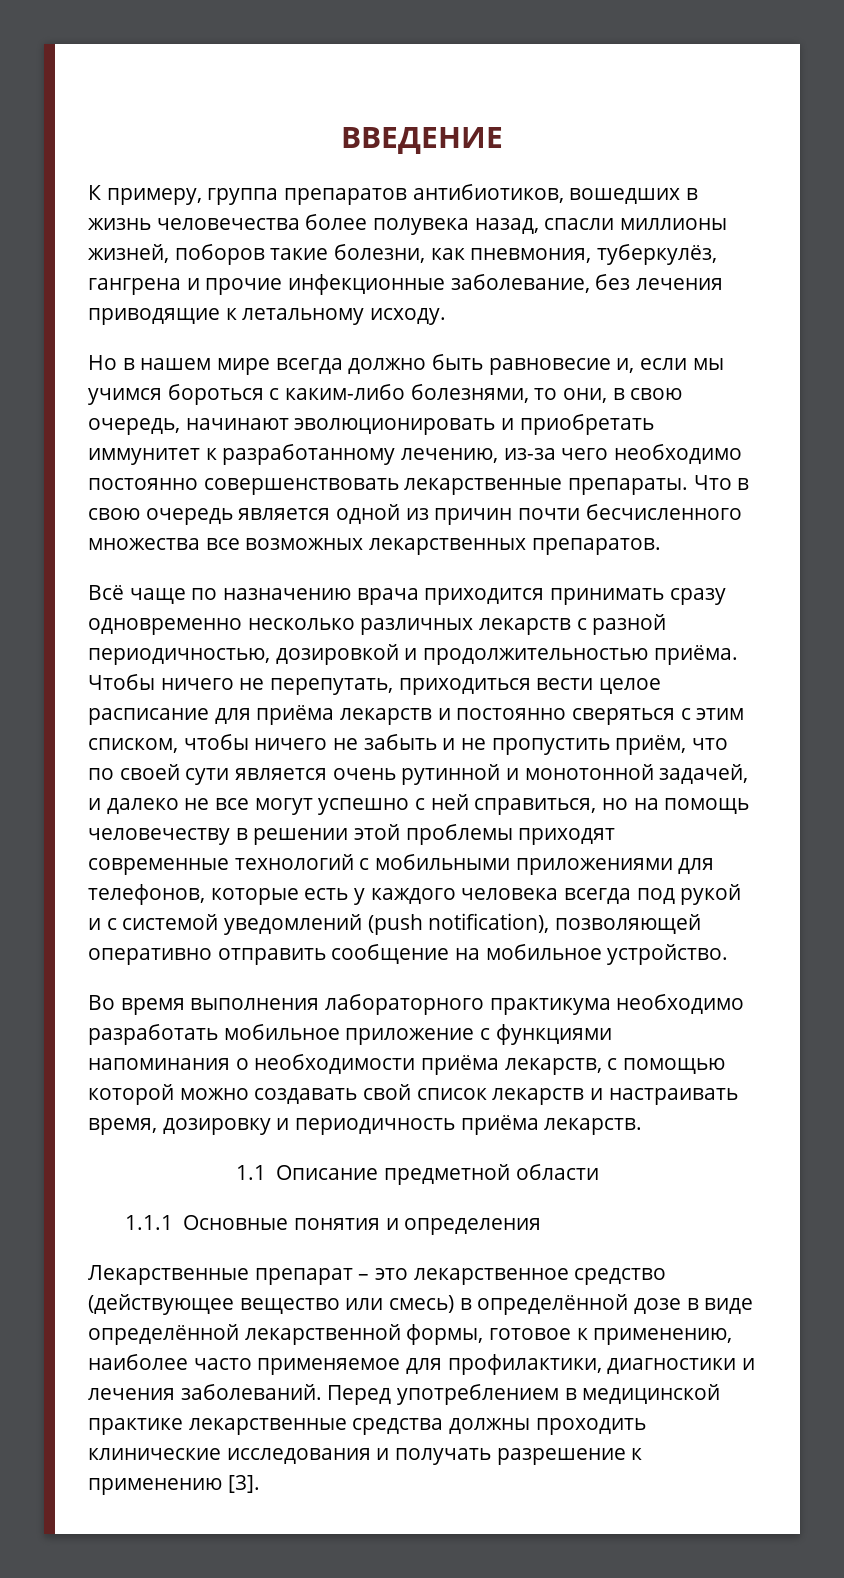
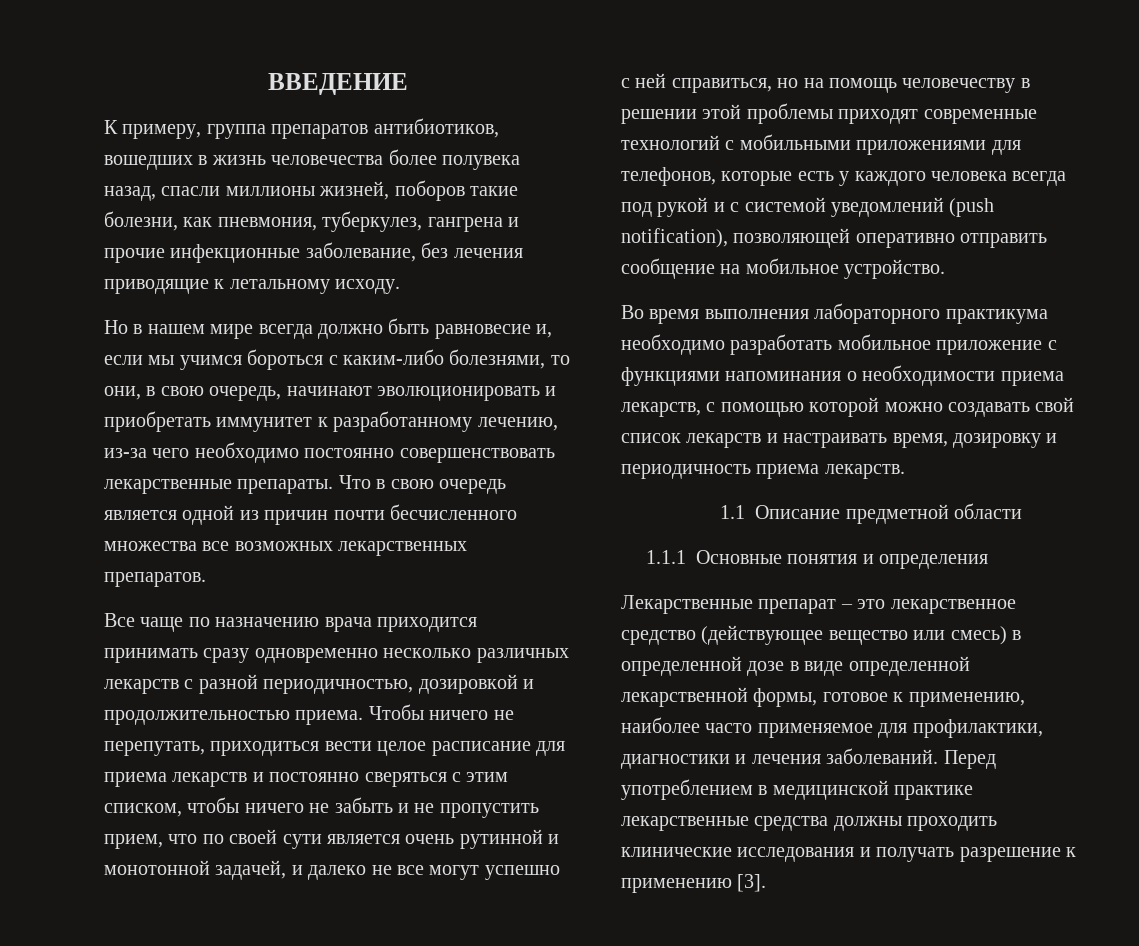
- К примеру, группа препаратов антибиотиков, вошедших в жизнь человечества более полувека назад, спасли миллионы жизней, поборов такие болезни, как пневмония, туберкулёз, гангрена и прочие инфекционные заболевание, без лечения приводящие к летальному исходу.
+ К примеру, группа препаратов антибиотиков, вошедших в жизнь человечества более полувека назад, спасли миллионы жизней, поборов такие болезни, как пневмония, туберкулез, гангрена и прочие инфекционные заболевание, без лечения приводящие к летальному исходу.
- Всё чаще по назначению врача приходится принимать сразу одновременно несколько различных лекарств с разной периодичностью, дозировкой и продолжительностью приёма.
+ Все чаще по назначению врача приходится принимать сразу одновременно несколько различных лекарств с разной периодичностью, дозировкой и продолжительностью приема.
- Чтобы ничего не перепутать, приходиться вести целое расписание для приёма лекарств и постоянно сверяться с этим списком, чтобы ничего не забыть и не пропустить приём, что по своей сути является очень рутинной и монотонной задачей, и далеко не все могут успешно с ней справиться, но на помощь человечеству в решении этой проблемы приходят современные технологий с мобильными приложениями для телефонов, которые есть у каждого человека всегда под рукой и с системой уведомлений (push notification), позволяющей оперативно отправить сообщение на мобильное устройство.
+ Чтобы ничего не перепутать, приходиться вести целое расписание для приема лекарств и постоянно сверяться с этим списком, чтобы ничего не забыть и не пропустить прием, что по своей сути является очень рутинной и монотонной задачей, и далеко не все могут успешно с ней справиться, но на помощь человечеству в решении этой проблемы приходят современные технологий с мобильными приложениями для телефонов, которые есть у каждого человека всегда под рукой и с системой уведомлений (push notification), позволяющей оперативно отправить сообщение на мобильное устройство.
- Во время выполнения лабораторного практикума необходимо разработать мобильное приложение с функциями напоминания о необходимости приёма лекарств, с помощью которой можно создавать свой список лекарств и настраивать время, дозировку и периодичность приёма лекарств.
+ Во время выполнения лабораторного практикума необходимо разработать мобильное приложение с функциями напоминания о необходимости приема лекарств, с помощью которой можно создавать свой список лекарств и настраивать время, дозировку и периодичность приема лекарств.
- Лекарственные препарат – это лекарственное средство (действующее вещество или смесь) в определённой дозе в виде определённой лекарственной формы, готовое к применению, наиболее часто применяемое для профилактики, диагностики и лечения заболеваний.
+ Лекарственные препарат – это лекарственное средство (действующее вещество или смесь) в определенной дозе в виде определенной лекарственной формы, готовое к применению, наиболее часто применяемое для профилактики, диагностики и лечения заболеваний.

